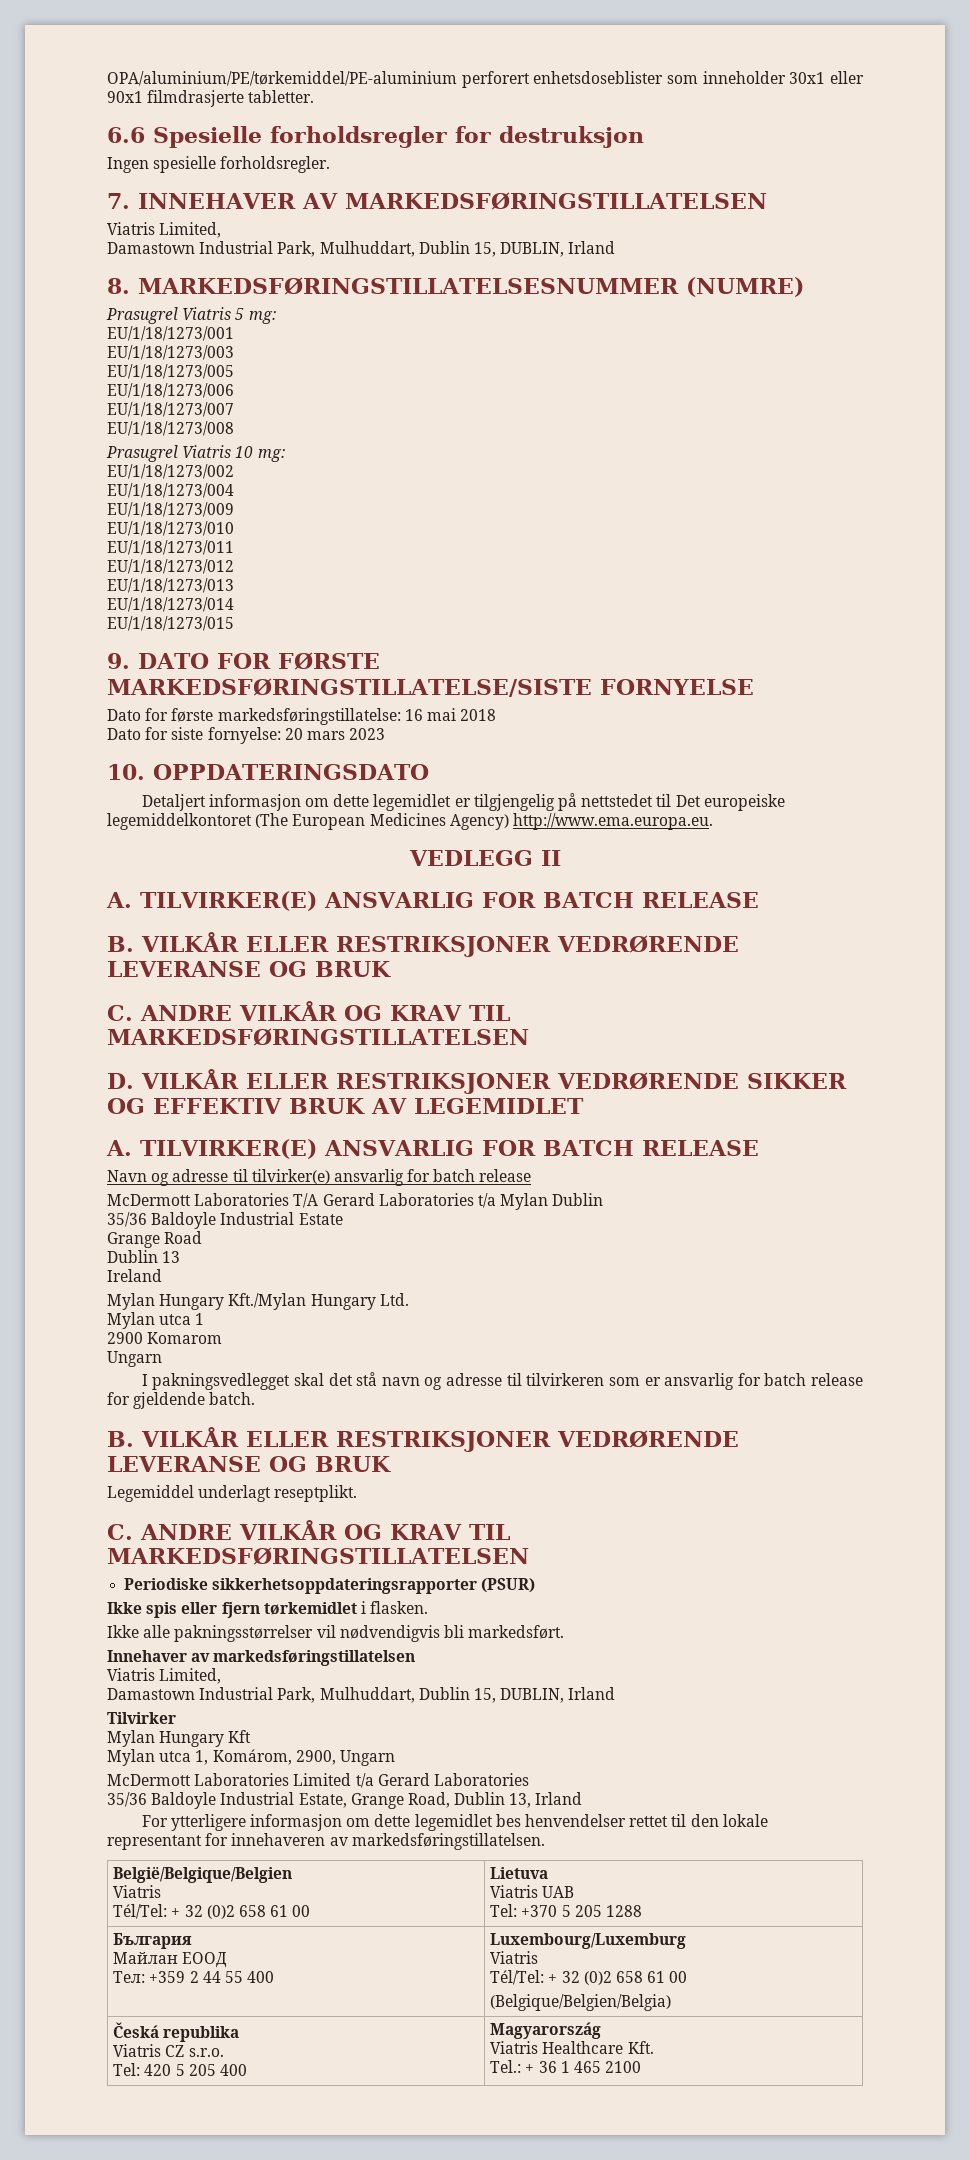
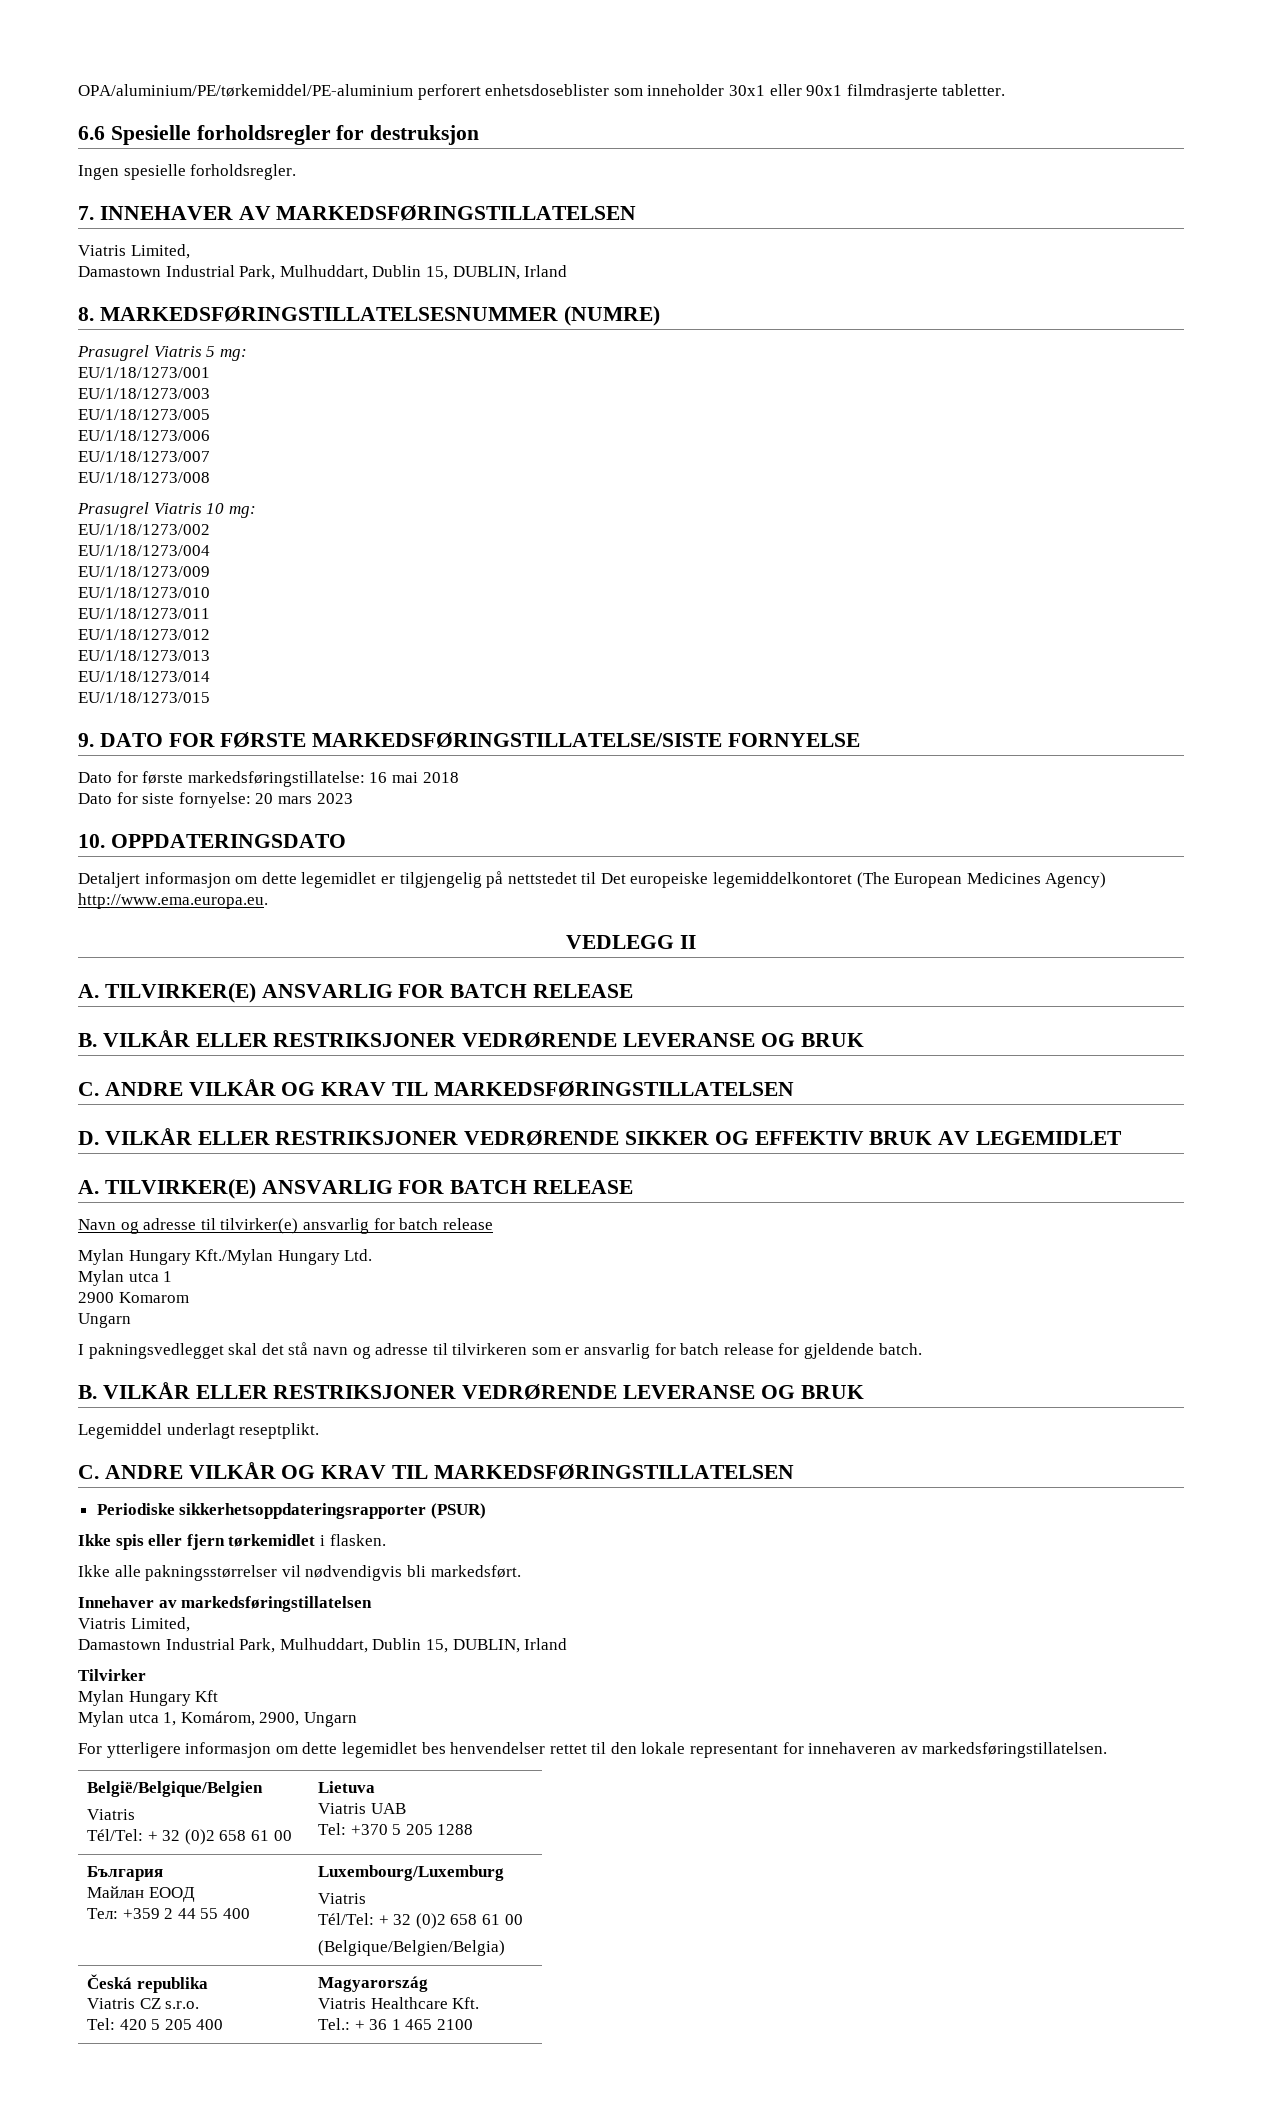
- McDermott Laboratories T/A Gerard Laboratories t/a Mylan Dublin
- 35/36 Baldoyle Industrial Estate
- Grange Road
- Dublin 13
- Ireland
- McDermott Laboratories Limited t/a Gerard Laboratories
- 35/36 Baldoyle Industrial Estate, Grange Road, Dublin 13, Irland

